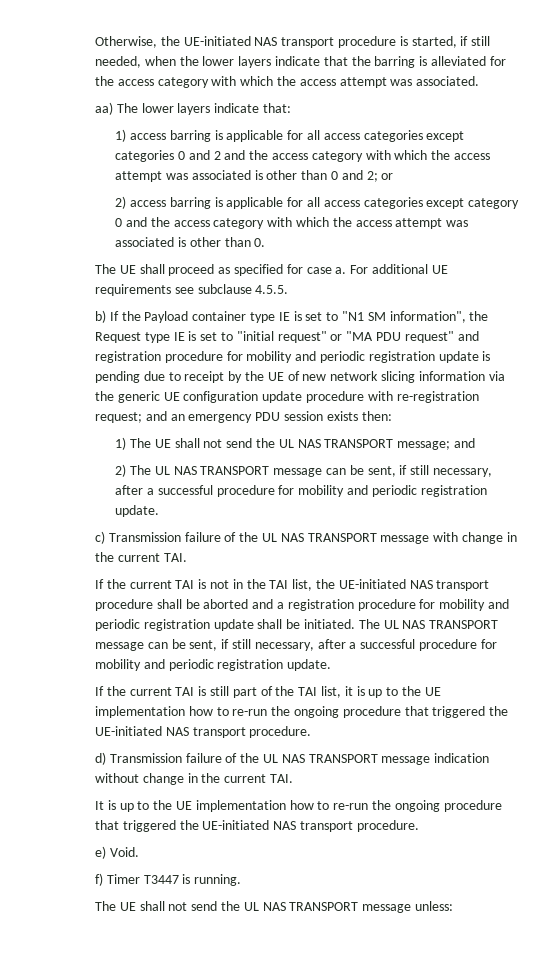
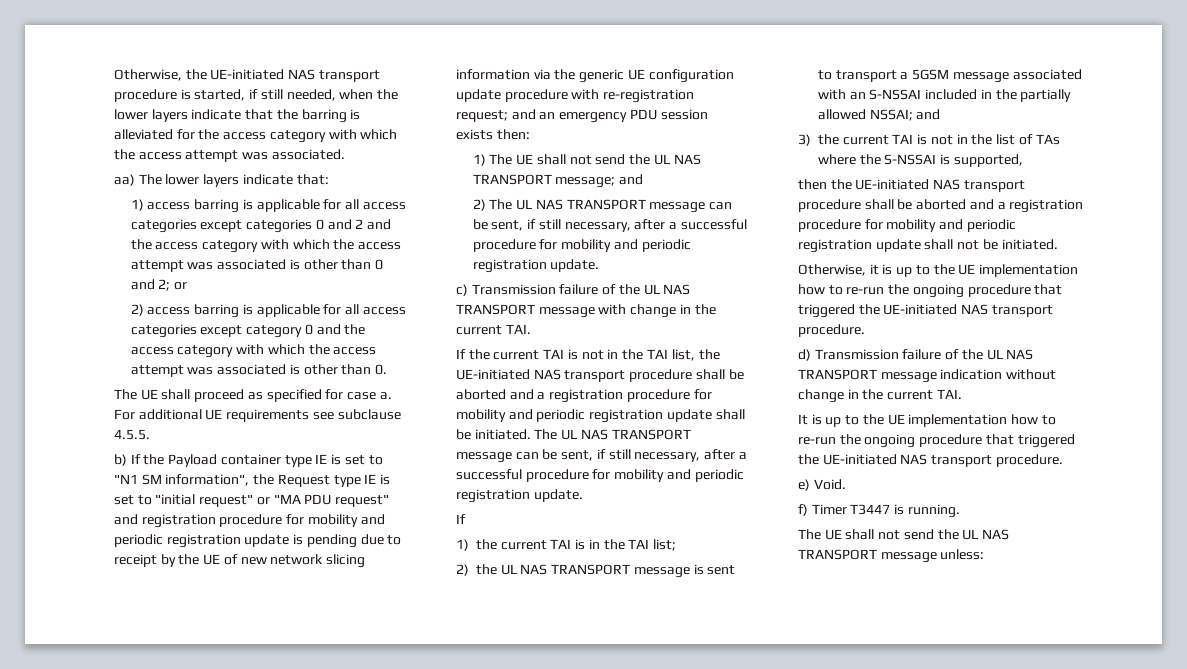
  If the current TAI is not in the TAI list, the UE-initiated NAS transport procedure shall be aborted and a registration procedure for mobility and periodic registration update shall be initiated. The UL NAS TRANSPORT message can be sent, if still necessary, after a successful procedure for mobility and periodic registration update.
- If the current TAI is still part of the TAI list, it is up to the UE implementation how to re-run the ongoing procedure that triggered the UE-initiated NAS transport procedure.
+ If
+ 1) the current TAI is in the TAI list;
+ 2) the UL NAS TRANSPORT message is sent to transport a 5GSM message associated with an S-NSSAI included in the partially allowed NSSAI; and
+ 3) the current TAI is not in the list of TAs where the S-NSSAI is supported,
+ then the UE-initiated NAS transport procedure shall be aborted and a registration procedure for mobility and periodic registration update shall not be initiated.
+ Otherwise, it is up to the UE implementation how to re-run the ongoing procedure that triggered the UE-initiated NAS transport procedure.

